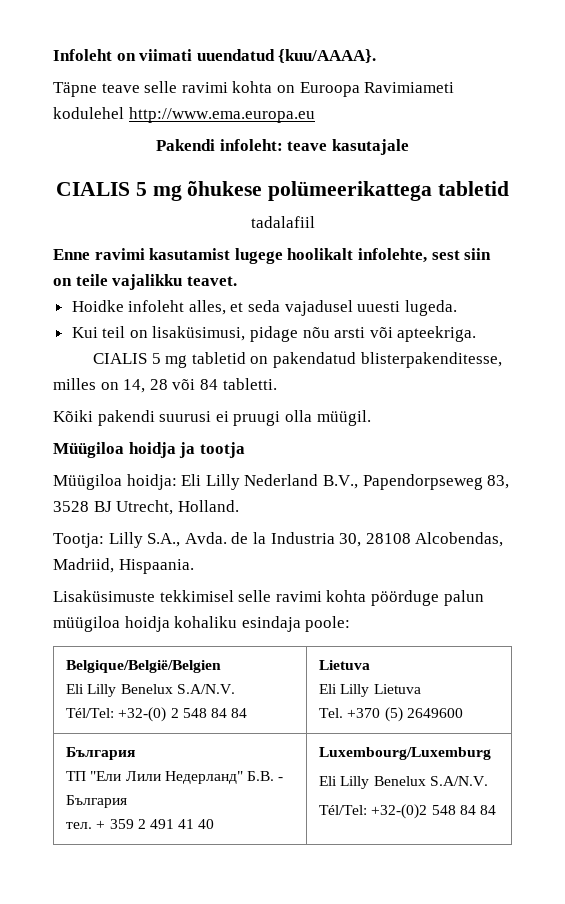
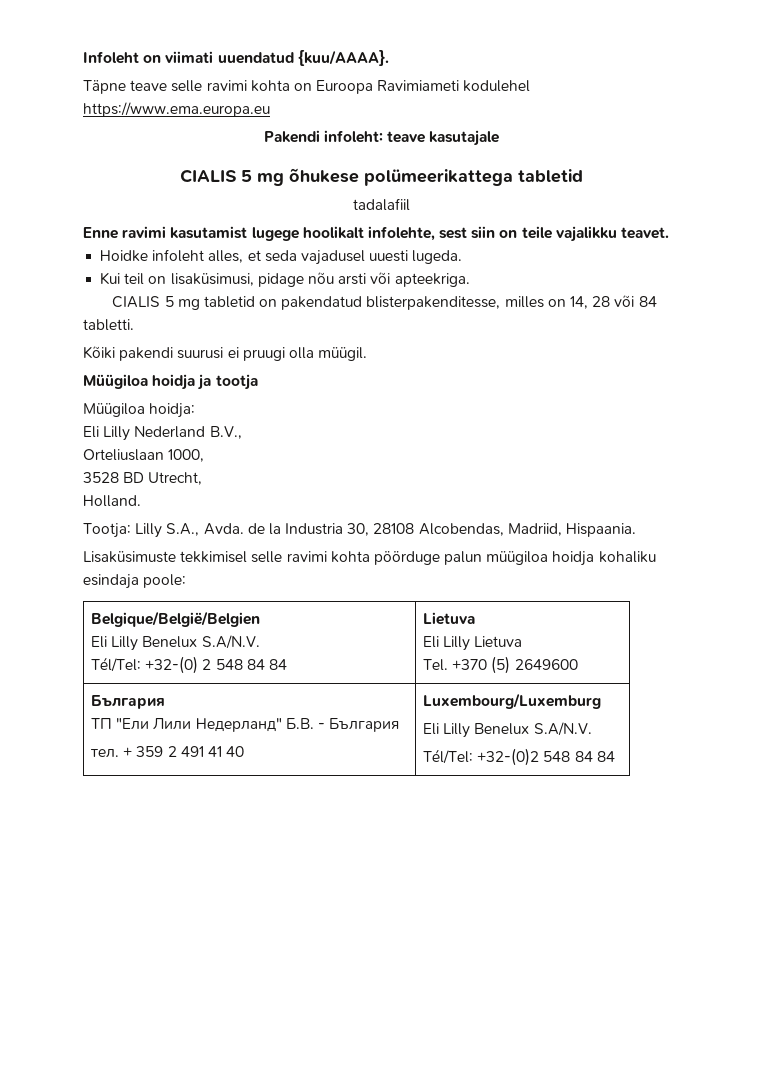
- Täpne teave selle ravimi kohta on Euroopa Ravimiameti kodulehel http://www.ema.europa.eu
+ Täpne teave selle ravimi kohta on Euroopa Ravimiameti kodulehel https://www.ema.europa.eu
- Müügiloa hoidja: Eli Lilly Nederland B.V., Papendorpseweg 83, 3528 BJ Utrecht, Holland.
+ Müügiloa hoidja:
+ Eli Lilly Nederland B.V.,
+ Orteliuslaan 1000,
+ 3528 BD Utrecht,
+ Holland.

